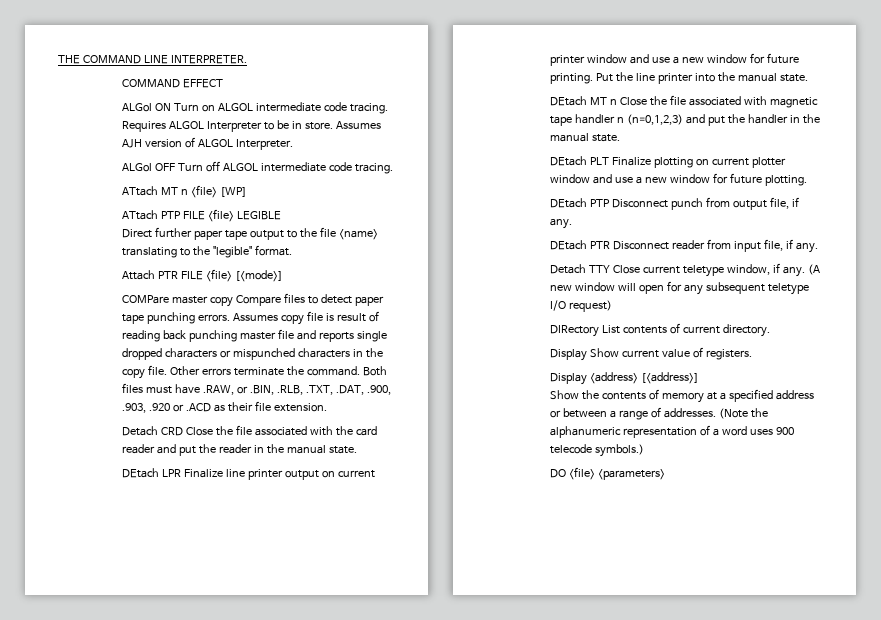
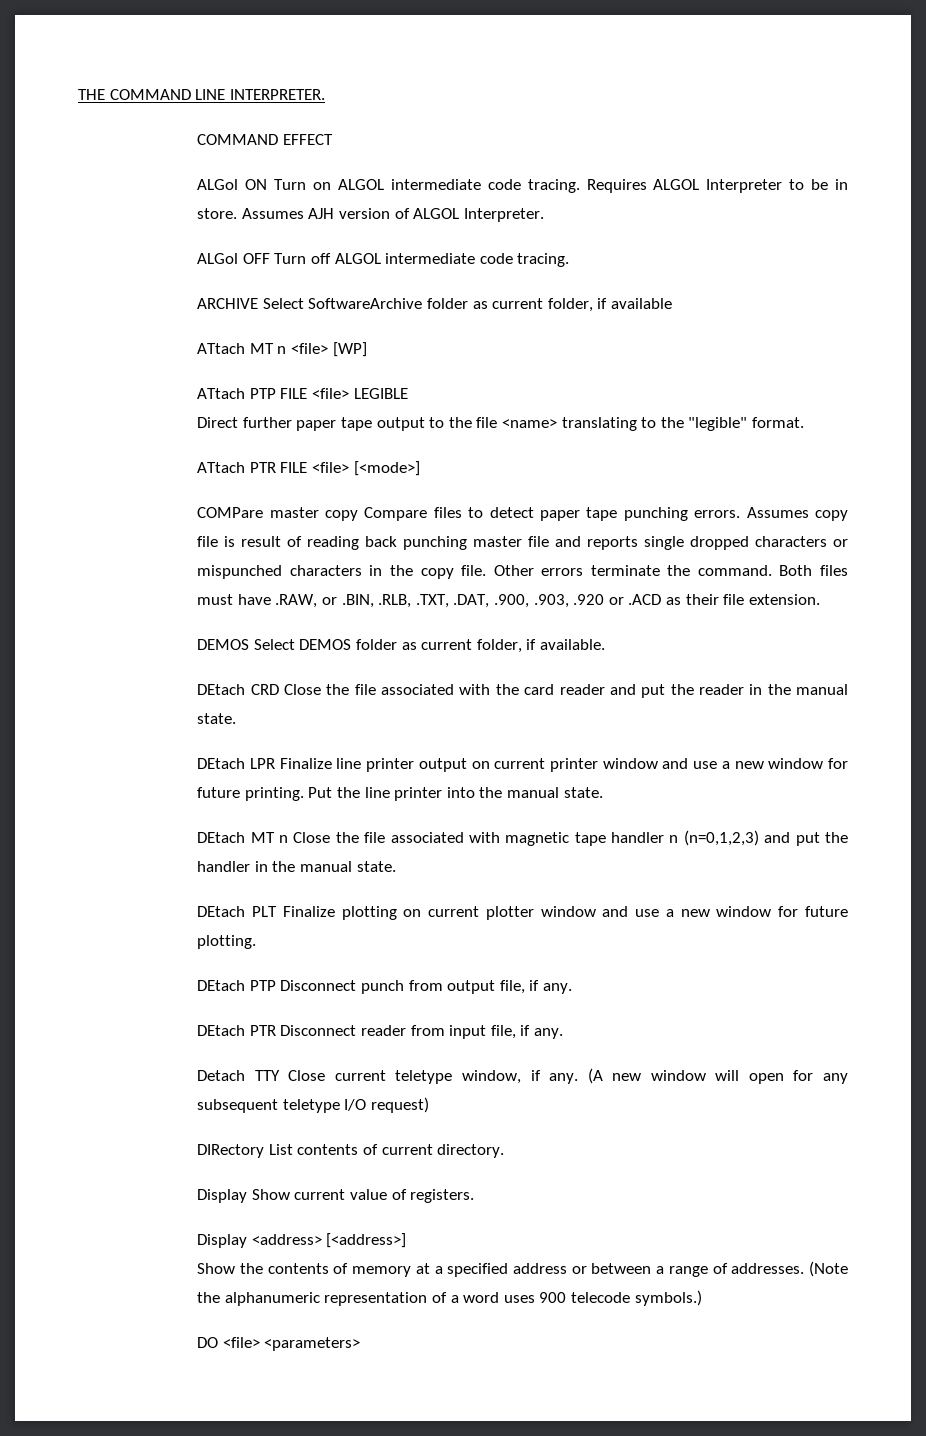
+ ARCHIVE Select SoftwareArchive folder as current folder, if available
- Attach PTR FILE <file> [<mode>]
+ ATtach PTR FILE <file> [<mode>]
- Detach CRD Close the file associated with the card reader and put the reader in the manual state.
+ DEMOS Select DEMOS folder as current folder, if available.
+ DEtach CRD Close the file associated with the card reader and put the reader in the manual state.

